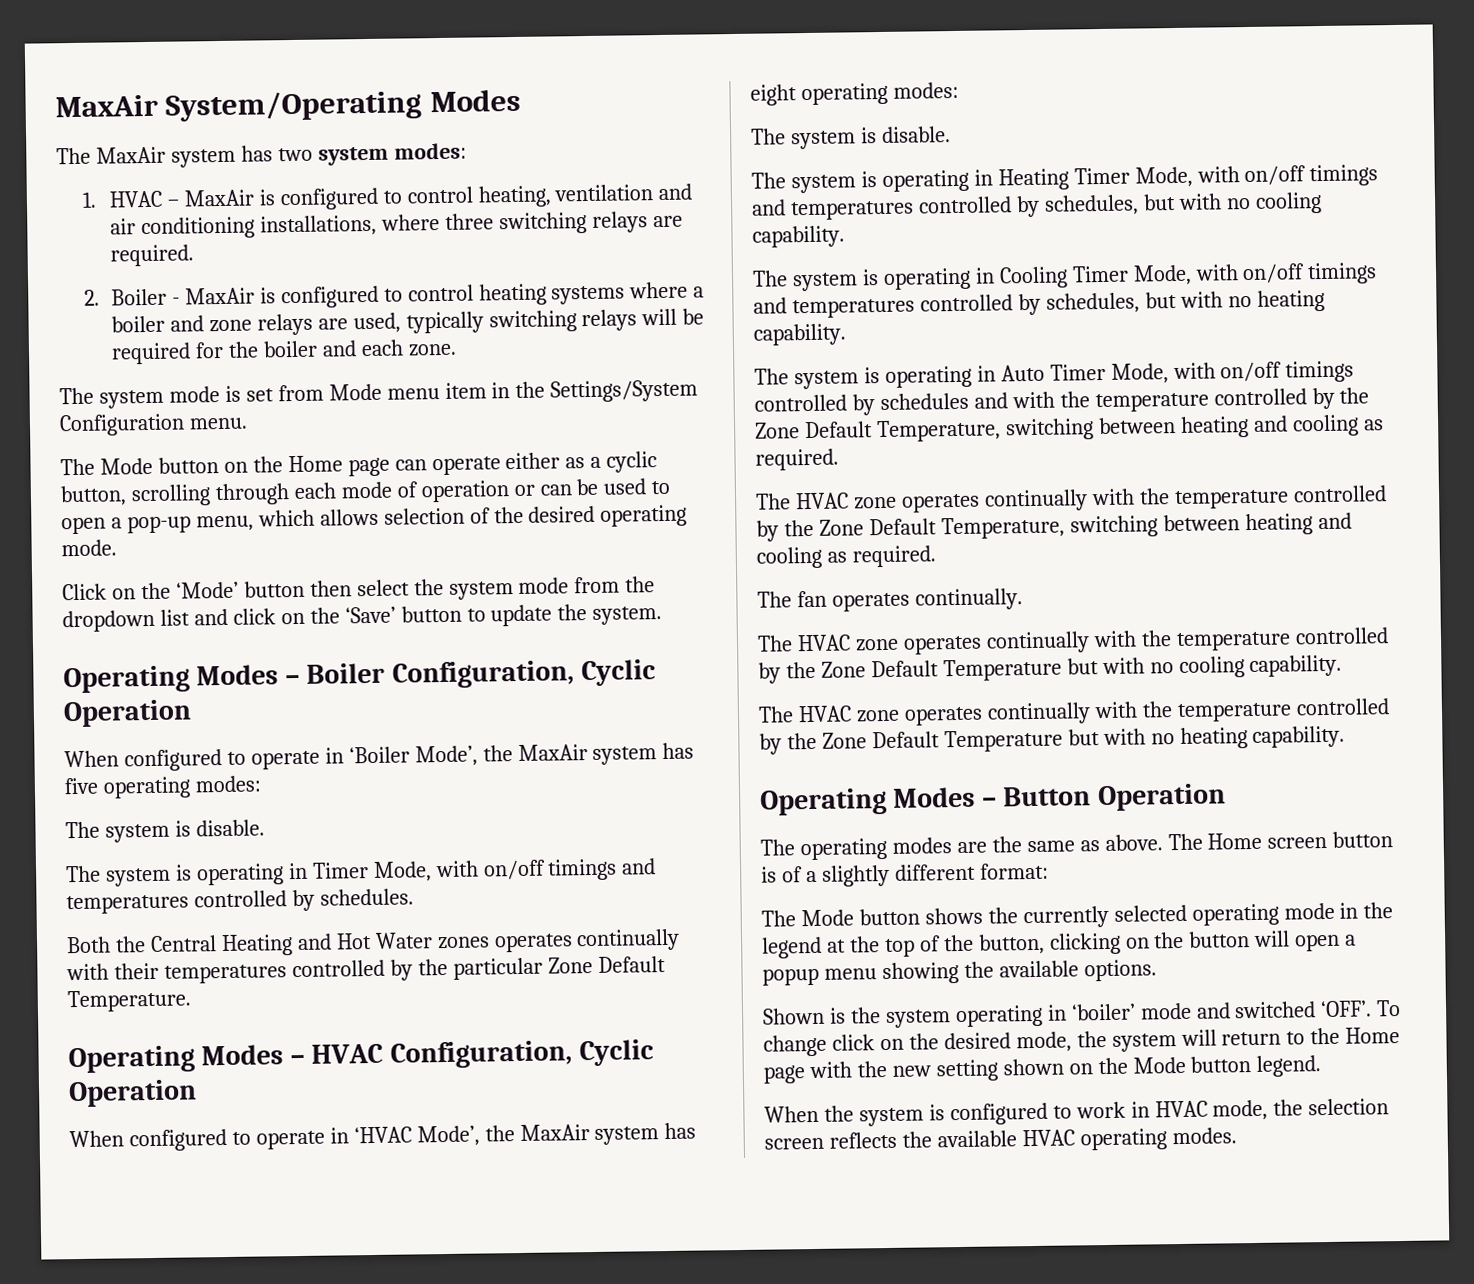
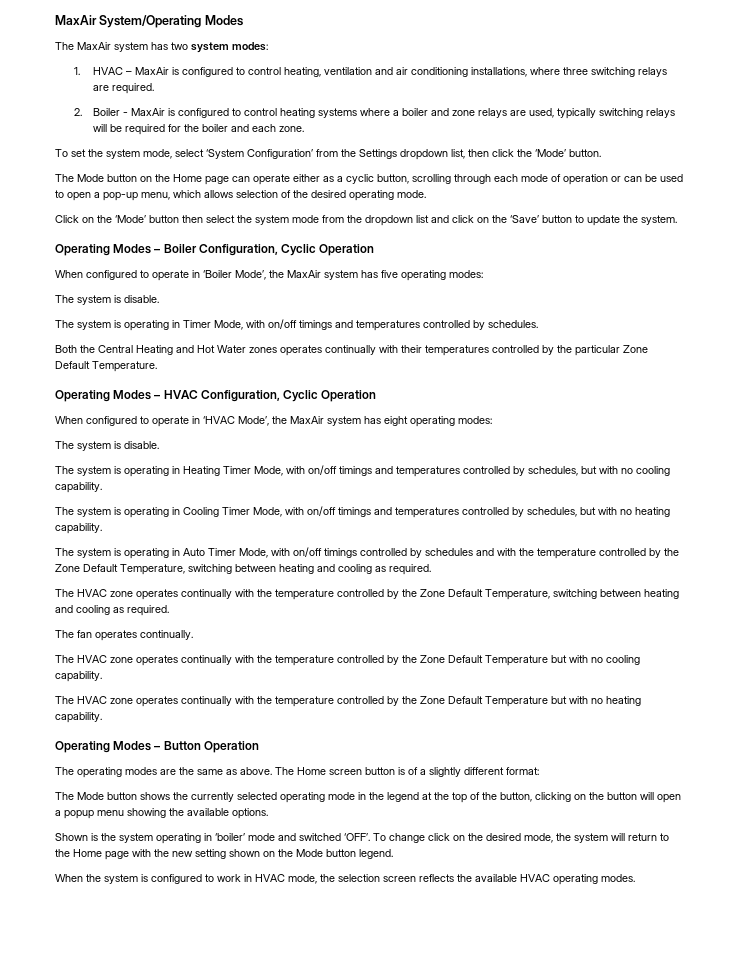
- The system mode is set from Mode menu item in the Settings/System Configuration menu.
+ To set the system mode, select ‘System Configuration’ from the Settings dropdown list, then click the ‘Mode’ button.

